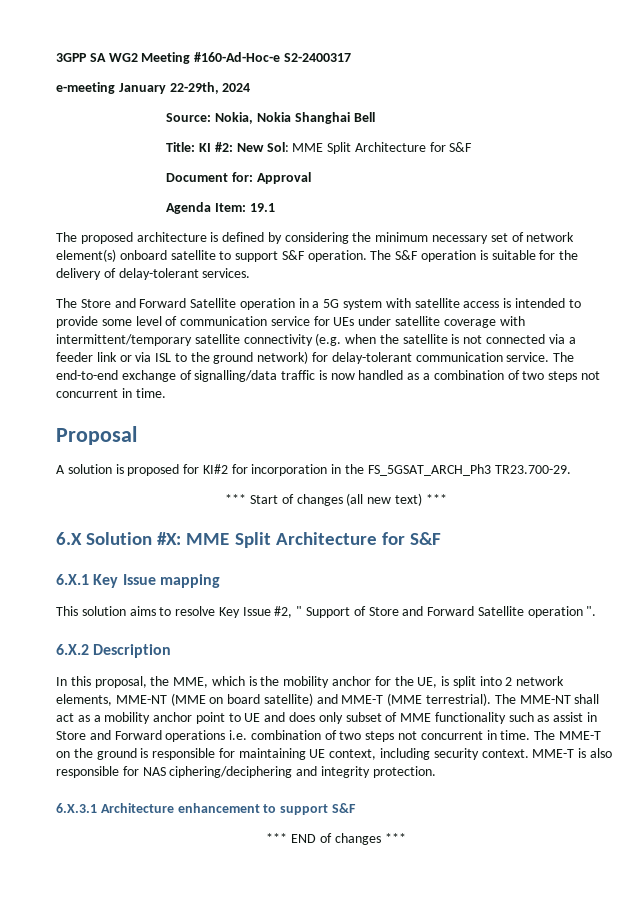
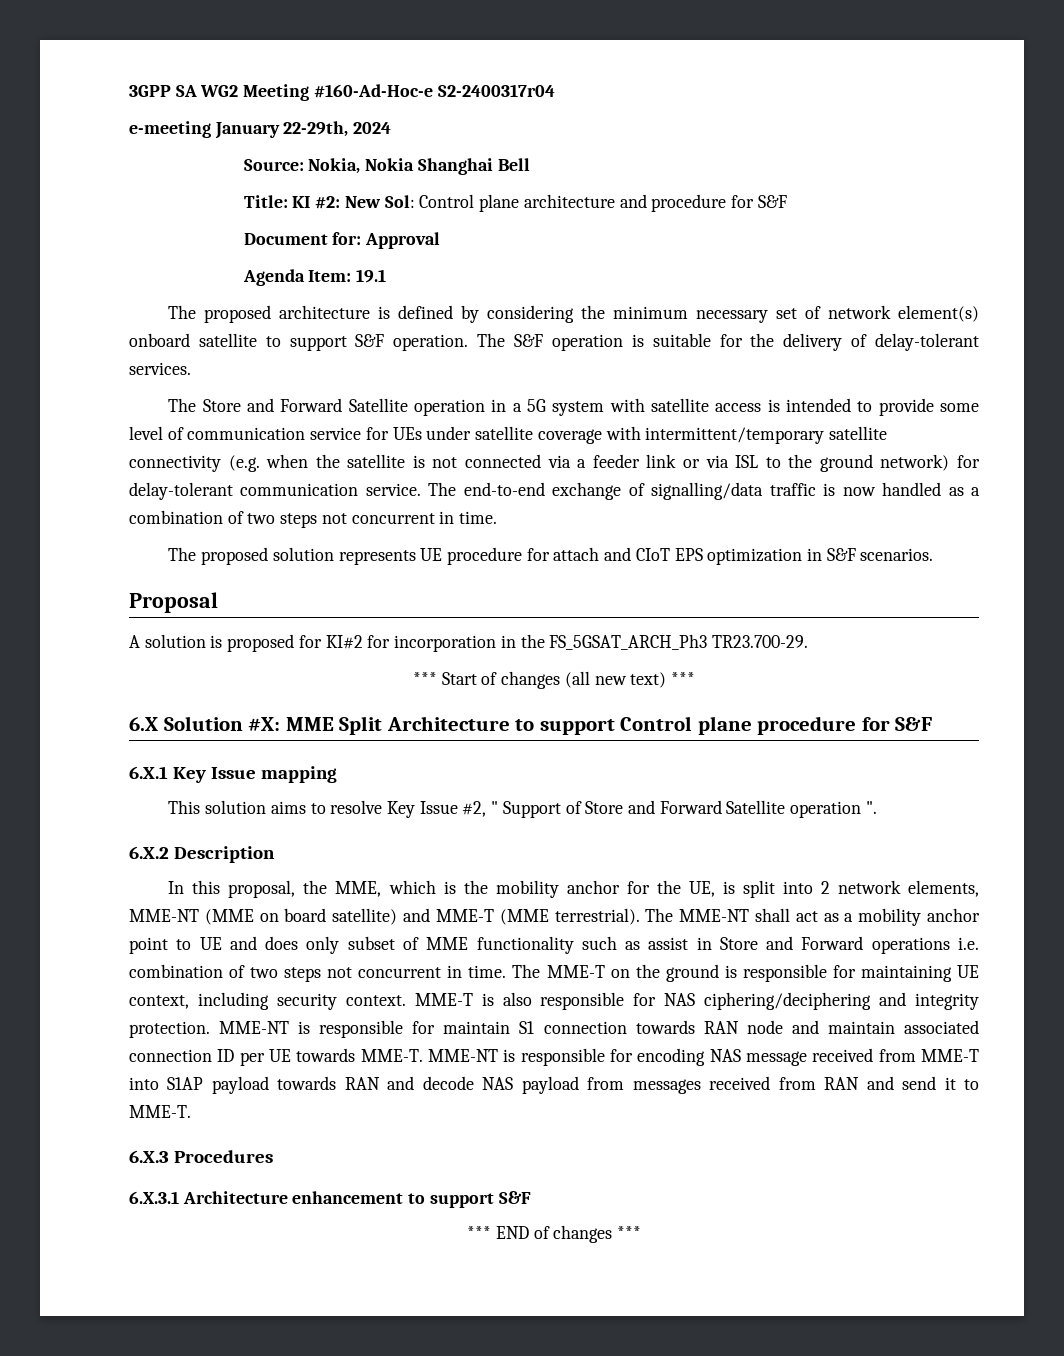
- 3GPP SA WG2 Meeting #160-Ad-Hoc-e S2-2400317
+ 3GPP SA WG2 Meeting #160-Ad-Hoc-e S2-2400317r04
- Title: KI #2: New Sol: MME Split Architecture for S&F
+ Title: KI #2: New Sol: Control plane architecture and procedure for S&F
+ The proposed solution represents UE procedure for attach and CIoT EPS optimization in S&F scenarios.
- 6.X Solution #X: MME Split Architecture for S&F
+ 6.X Solution #X: MME Split Architecture to support Control plane procedure for S&F
+ MME-NT is responsible for maintain S1 connection towards RAN node and maintain associated connection ID per UE towards MME-T. MME-NT is responsible for encoding NAS message received from MME-T into S1AP payload towards RAN and decode NAS payload from messages received from RAN and send it to MME-T.
+ 6.X.3 Procedures

